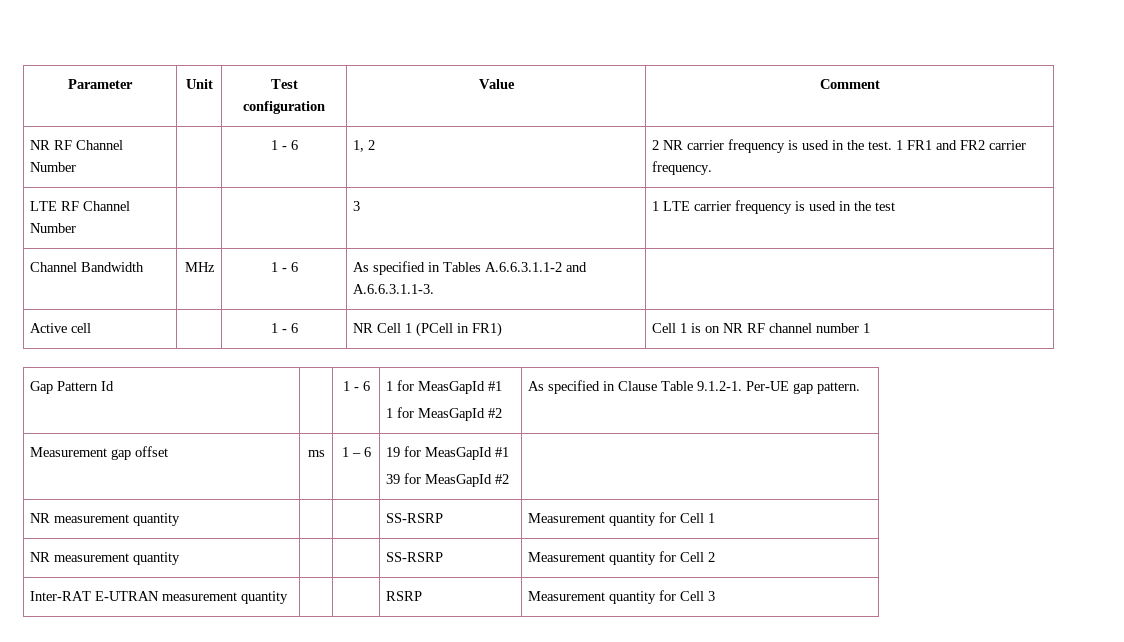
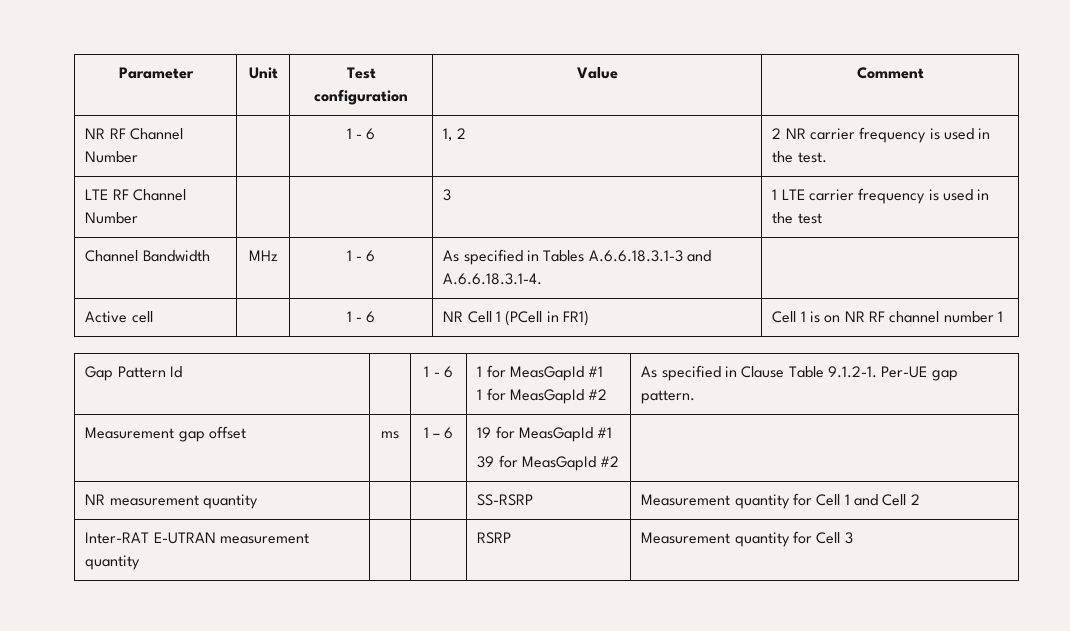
- NR RF Channel Number | | 1 - 6 | 1, 2 | 2 NR carrier frequency is used in the test. 1 FR1 and FR2 carrier frequency.
+ NR RF Channel Number | | 1 - 6 | 1, 2 | 2 NR carrier frequency is used in the test.
- Channel Bandwidth | MHz | 1 - 6 | As specified in Tables A.6.6.3.1.1-2 and A.6.6.3.1.1-3. |
+ Channel Bandwidth | MHz | 1 - 6 | As specified in Tables A.6.6.18.3.1-3 and A.6.6.18.3.1-4. |
- NR measurement quantity | | | SS-RSRP | Measurement quantity for Cell 1
- NR measurement quantity | | | SS-RSRP | Measurement quantity for Cell 2
+ NR measurement quantity | | | SS-RSRP | Measurement quantity for Cell 1 and Cell 2

